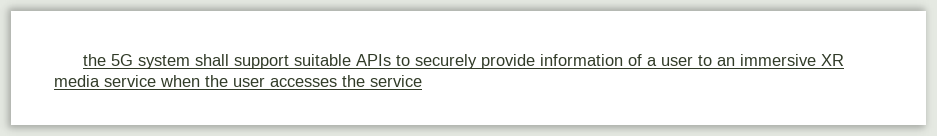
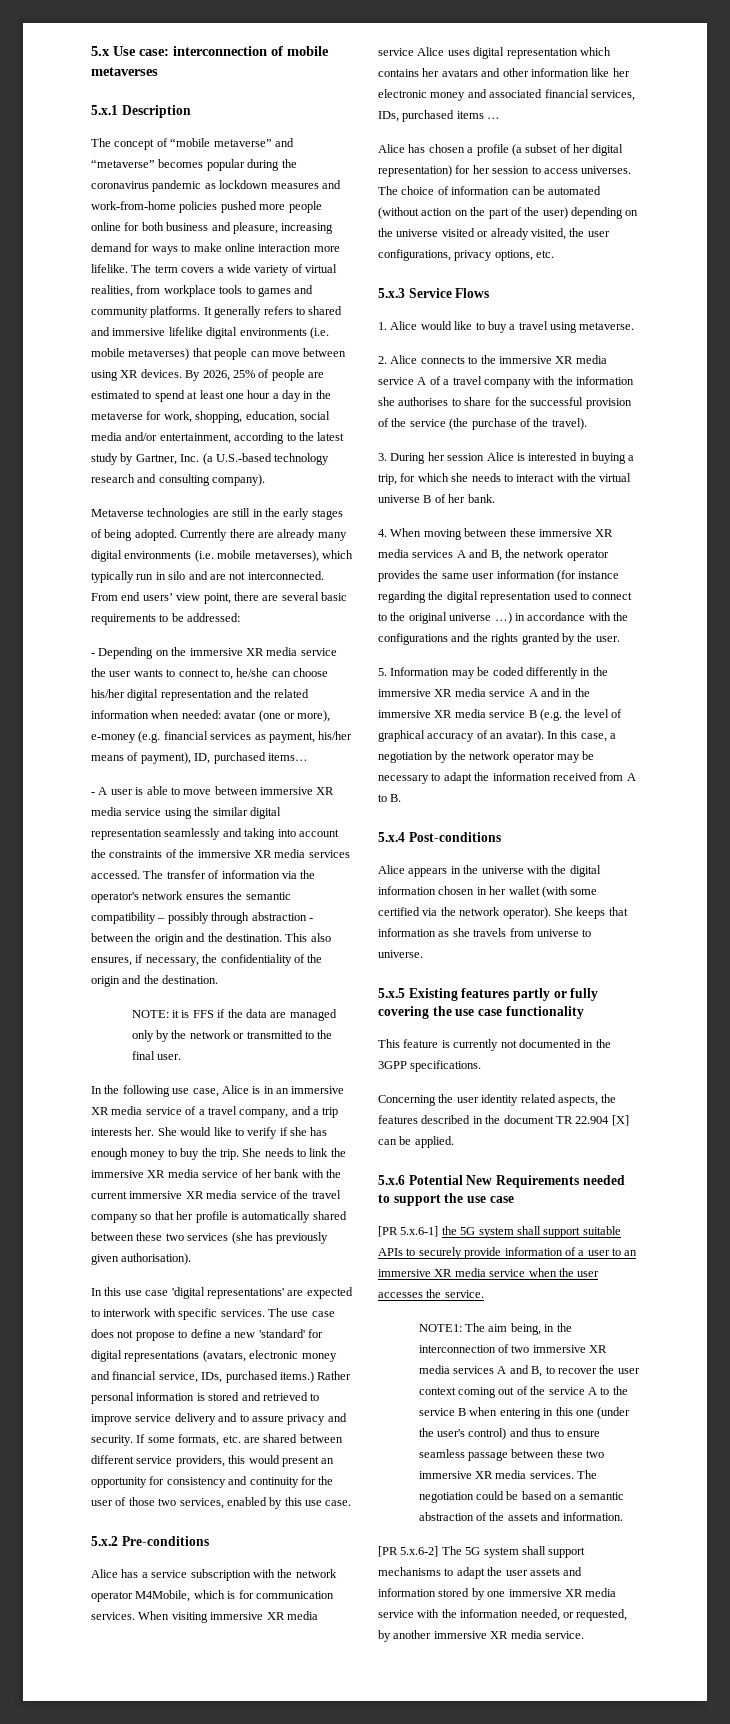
- the 5G system shall support suitable APIs to securely provide information of a user to an immersive XR media service when the user accesses the service
+ 5.x Use case: interconnection of mobile metaverses
+ 5.x.1 Description
+ The concept of “mobile metaverse” and “metaverse” becomes popular during the coronavirus pandemic as lockdown measures and work-from-home policies pushed more people online for both business and pleasure, increasing demand for ways to make online interaction more lifelike. The term covers a wide variety of virtual realities, from workplace tools to games and community platforms. It generally refers to shared and immersive lifelike digital environments (i.e. mobile metaverses) that people can move between using XR devices. By 2026, 25% of people are estimated to spend at least one hour a day in the metaverse for work, shopping, education, social media and/or entertainment, according to the latest study by Gartner, Inc. (a U.S.-based technology research and consulting company).
+ Metaverse technologies are still in the early stages of being adopted. Currently there are already many digital environments (i.e. mobile metaverses), which typically run in silo and are not interconnected. From end users’ view point, there are several basic requirements to be addressed:
+ - Depending on the immersive XR media service the user wants to connect to, he/she can choose his/her digital representation and the related information when needed: avatar (one or more), e-money (e.g. financial services as payment, his/her means of payment), ID, purchased items…
+ - A user is able to move between immersive XR media service using the similar digital representation seamlessly and taking into account the constraints of the immersive XR media services accessed. The transfer of information via the operator's network ensures the semantic compatibility – possibly through abstraction - between the origin and the destination. This also ensures, if necessary, the confidentiality of the origin and the destination.
+ NOTE: it is FFS if the data are managed only by the network or transmitted to the final user.
+ In the following use case, Alice is in an immersive XR media service of a travel company, and a trip interests her. She would like to verify if she has enough money to buy the trip. She needs to link the immersive XR media service of her bank with the current immersive XR media service of the travel company so that her profile is automatically shared between these two services (she has previously given authorisation).
+ In this use case 'digital representations' are expected to interwork with specific services. The use case does not propose to define a new 'standard' for digital representations (avatars, electronic money and financial service, IDs, purchased items.) Rather personal information is stored and retrieved to improve service delivery and to assure privacy and security. If some formats, etc. are shared between different service providers, this would present an opportunity for consistency and continuity for the user of those two services, enabled by this use case.
+ 5.x.2 Pre-conditions
+ Alice has a service subscription with the network operator M4Mobile, which is for communication services. When visiting immersive XR media service Alice uses digital representation which contains her avatars and other information like her electronic money and associated financial services, IDs, purchased items …
+ Alice has chosen a profile (a subset of her digital representation) for her session to access universes. The choice of information can be automated (without action on the part of the user) depending on the universe visited or already visited, the user configurations, privacy options, etc.
+ 5.x.3 Service Flows
+ 1. Alice would like to buy a travel using metaverse.
+ 2. Alice connects to the immersive XR media service A of a travel company with the information she authorises to share for the successful provision of the service (the purchase of the travel).
+ 3. During her session Alice is interested in buying a trip, for which she needs to interact with the virtual universe B of her bank.
+ 4. When moving between these immersive XR media services A and B, the network operator provides the same user information (for instance regarding the digital representation used to connect to the original universe …) in accordance with the configurations and the rights granted by the user.
+ 5. Information may be coded differently in the immersive XR media service A and in the immersive XR media service B (e.g. the level of graphical accuracy of an avatar). In this case, a negotiation by the network operator may be necessary to adapt the information received from A to B.
+ 5.x.4 Post-conditions
+ Alice appears in the universe with the digital information chosen in her wallet (with some certified via the network operator). She keeps that information as she travels from universe to universe.
+ 5.x.5 Existing features partly or fully covering the use case functionality
+ This feature is currently not documented in the 3GPP specifications.
+ Concerning the user identity related aspects, the features described in the document TR 22.904 [X] can be applied.
+ 5.x.6 Potential New Requirements needed to support the use case
+ [PR 5.x.6-1] the 5G system shall support suitable APIs to securely provide information of a user to an immersive XR media service when the user accesses the service.
+ NOTE1: The aim being, in the interconnection of two immersive XR media services A and B, to recover the user context coming out of the service A to the service B when entering in this one (under the user's control) and thus to ensure seamless passage between these two immersive XR media services. The negotiation could be based on a semantic abstraction of the assets and information.
+ [PR 5.x.6-2] The 5G system shall support mechanisms to adapt the user assets and information stored by one immersive XR media service with the information needed, or requested, by another immersive XR media service.

